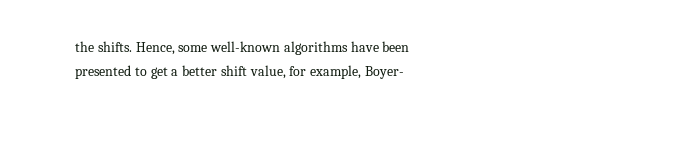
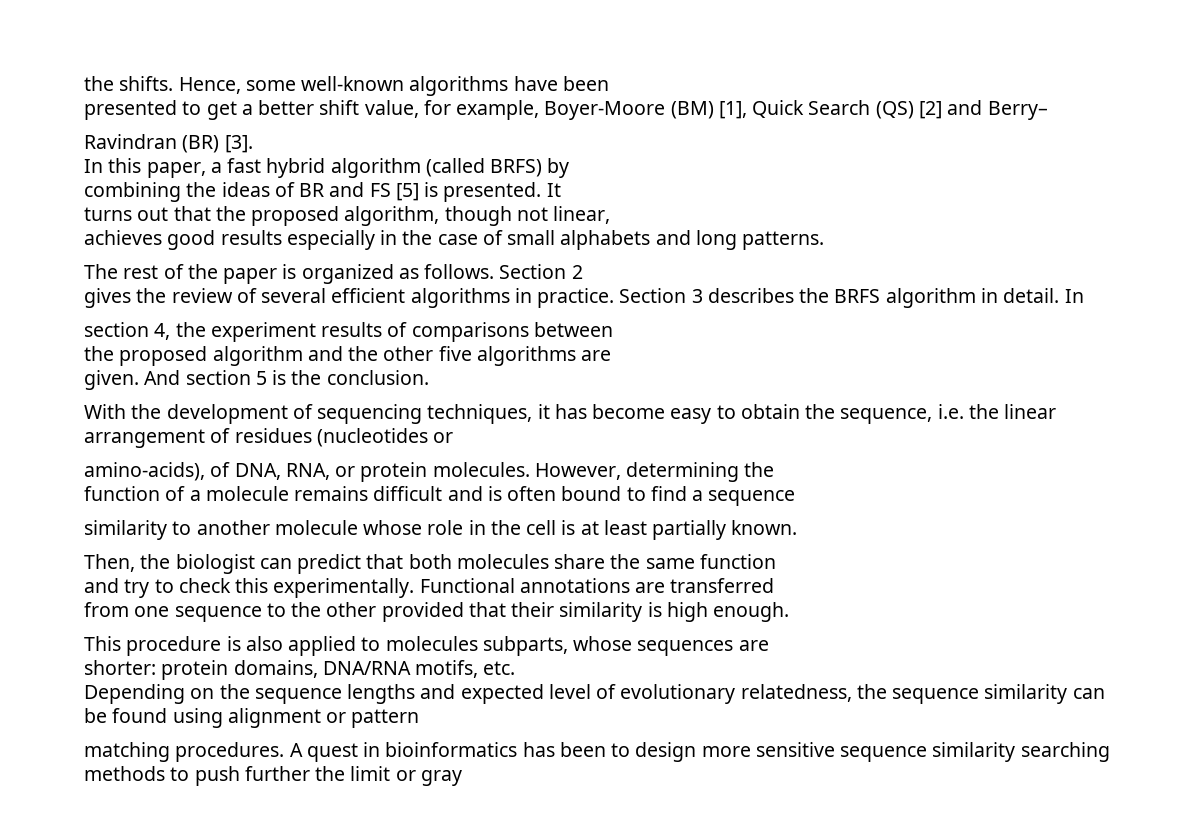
- presented to get a better shift value, for example, Boyer-
+ presented to get a better shift value, for example, Boyer-Moore (BM) [1], Quick Search (QS) [2] and Berry–
+ Ravindran (BR) [3].
+ In this paper, a fast hybrid algorithm (called BRFS) by
+ combining the ideas of BR and FS [5] is presented. It
+ turns out that the proposed algorithm, though not linear,
+ achieves good results especially in the case of small alphabets and long patterns.
+ The rest of the paper is organized as follows. Section 2
+ gives the review of several efficient algorithms in practice. Section 3 describes the BRFS algorithm in detail. In
+ section 4, the experiment results of comparisons between
+ the proposed algorithm and the other five algorithms are
+ given. And section 5 is the conclusion.
+ With the development of sequencing techniques, it has become easy to obtain the sequence, i.e. the linear arrangement of residues (nucleotides or
+ amino-acids), of DNA, RNA, or protein molecules. However, determining the
+ function of a molecule remains difficult and is often bound to find a sequence
+ similarity to another molecule whose role in the cell is at least partially known.
+ Then, the biologist can predict that both molecules share the same function
+ and try to check this experimentally. Functional annotations are transferred
+ from one sequence to the other provided that their similarity is high enough.
+ This procedure is also applied to molecules subparts, whose sequences are
+ shorter: protein domains, DNA/RNA motifs, etc.
+ Depending on the sequence lengths and expected level of evolutionary relatedness, the sequence similarity can be found using alignment or pattern
+ matching procedures. A quest in bioinformatics has been to design more sensitive sequence similarity searching methods to push further the limit or gray

